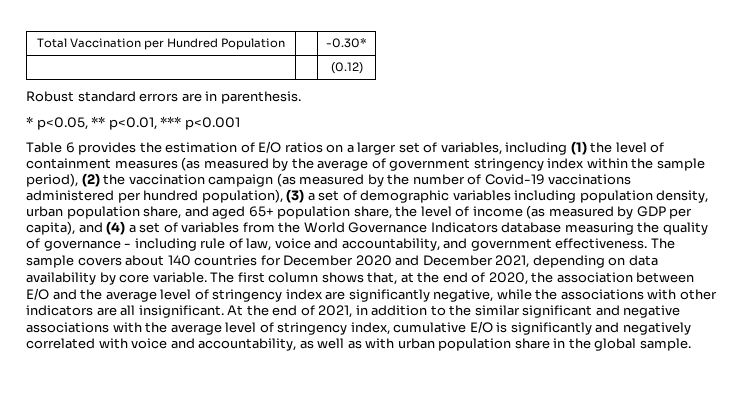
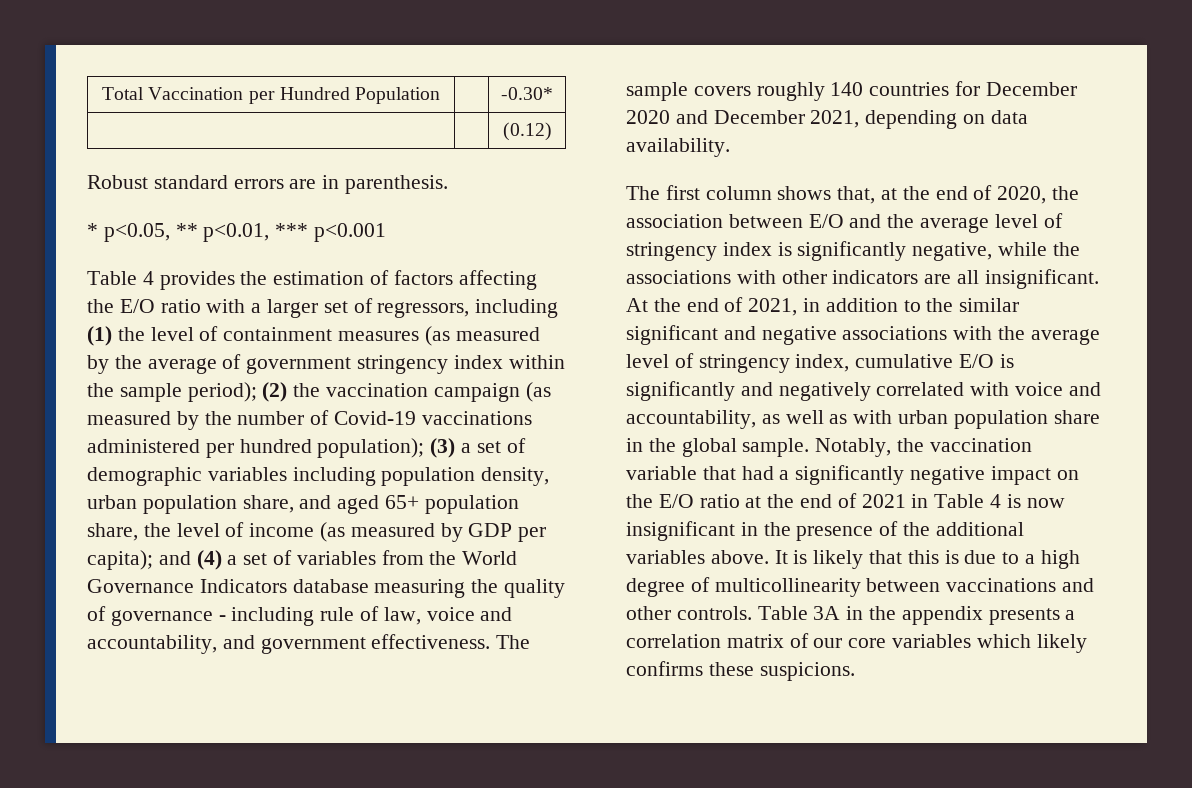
- Table 6 provides the estimation of E/O ratios on a larger set of variables, including (1) the level of containment measures (as measured by the average of government stringency index within the sample period), (2) the vaccination campaign (as measured by the number of Covid-19 vaccinations administered per hundred population), (3) a set of demographic variables including population density, urban population share, and aged 65+ population share, the level of income (as measured by GDP per capita), and (4) a set of variables from the World Governance Indicators database measuring the quality of governance - including rule of law, voice and accountability, and government effectiveness.
+ Table 4 provides the estimation of factors affecting the E/O ratio with a larger set of regressors, including (1) the level of containment measures (as measured by the average of government stringency index within the sample period); (2) the vaccination campaign (as measured by the number of Covid-19 vaccinations administered per hundred population); (3) a set of demographic variables including population density, urban population share, and aged 65+ population share, the level of income (as measured by GDP per capita); and (4) a set of variables from the World Governance Indicators database measuring the quality of governance - including rule of law, voice and accountability, and government effectiveness.
- The sample covers about 140 countries for December 2020 and December 2021, depending on data availability by core variable. The first column shows that, at the end of 2020, the association between E/O and the average level of stringency index are significantly negative, while the associations with other indicators are all insignificant.
+ The sample covers roughly 140 countries for December 2020 and December 2021, depending on data availability.
+ The first column shows that, at the end of 2020, the association between E/O and the average level of stringency index is significantly negative, while the associations with other indicators are all insignificant.
+ Notably, the vaccination variable that had a significantly negative impact on the E/O ratio at the end of 2021 in Table 4 is now insignificant in the presence of the additional variables above. It is likely that this is due to a high degree of multicollinearity between vaccinations and other controls. Table 3A in the appendix presents a correlation matrix of our core variables which likely confirms these suspicions.

